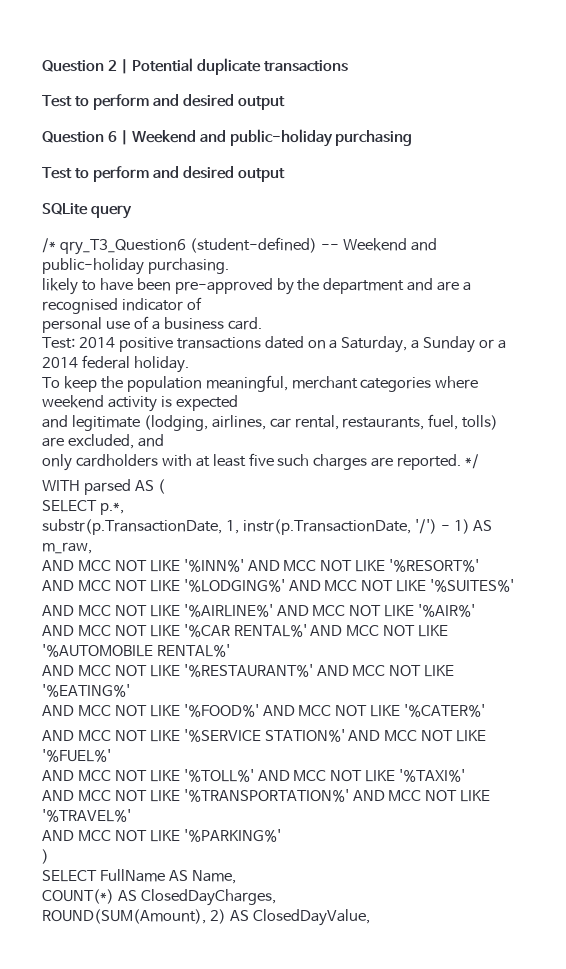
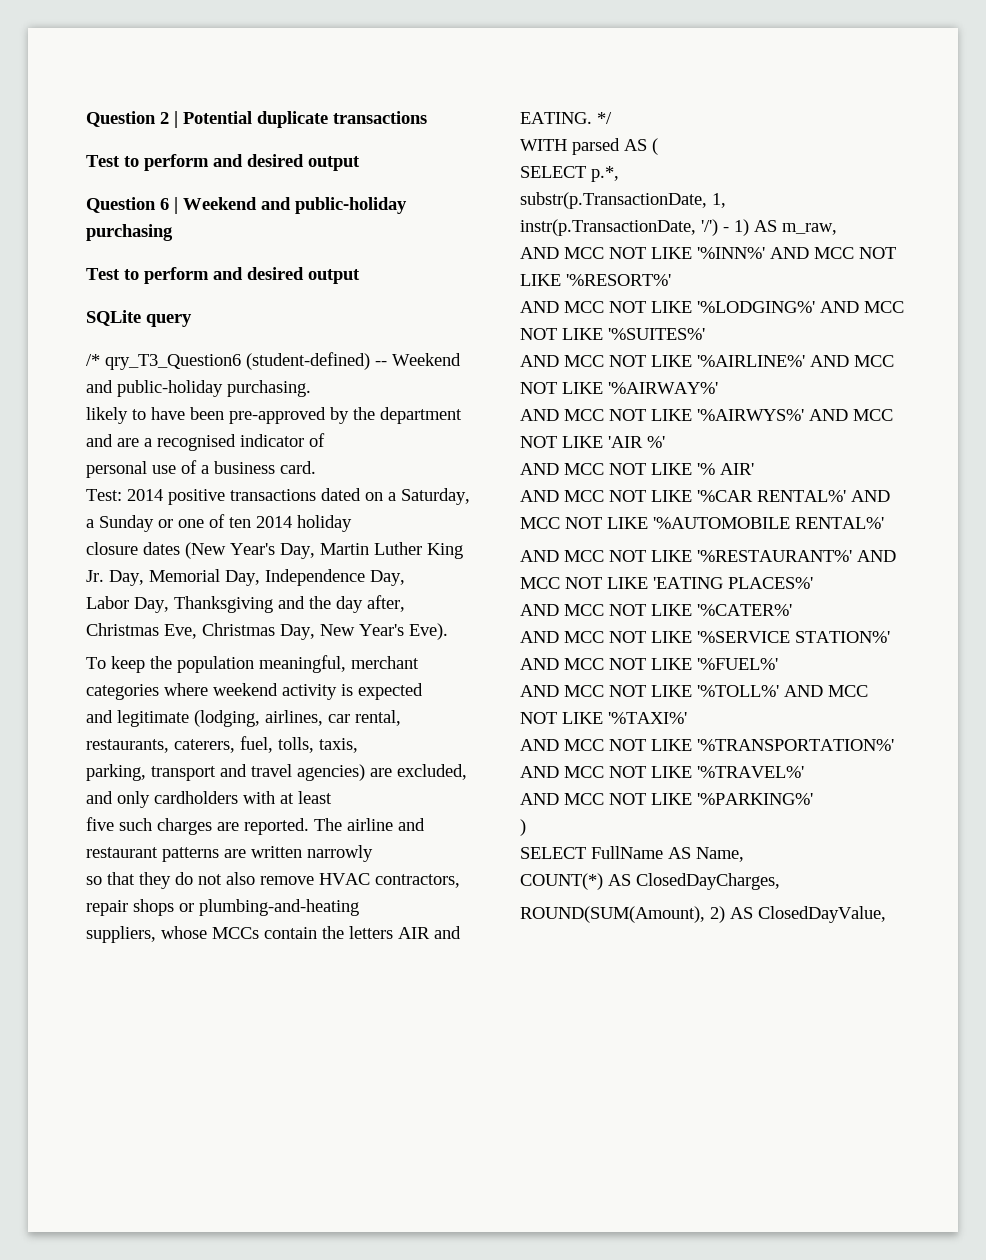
- Test: 2014 positive transactions dated on a Saturday, a Sunday or a 2014 federal holiday.
+ Test: 2014 positive transactions dated on a Saturday, a Sunday or one of ten 2014 holiday
+ closure dates (New Year's Day, Martin Luther King Jr. Day, Memorial Day, Independence Day,
+ Labor Day, Thanksgiving and the day after, Christmas Eve, Christmas Day, New Year's Eve).
- and legitimate (lodging, airlines, car rental, restaurants, fuel, tolls) are excluded, and
- only cardholders with at least five such charges are reported.
+ and legitimate (lodging, airlines, car rental, restaurants, caterers, fuel, tolls, taxis,
+ parking, transport and travel agencies) are excluded, and only cardholders with at least
+ five such charges are reported.
+ The airline and restaurant patterns are written narrowly
+ so that they do not also remove HVAC contractors, repair shops or plumbing-and-heating
+ suppliers, whose MCCs contain the letters AIR and EATING.
- AND MCC NOT LIKE '%AIRLINE%' AND MCC NOT LIKE '%AIR%'
+ AND MCC NOT LIKE '%AIRLINE%' AND MCC NOT LIKE '%AIRWAY%'
+ AND MCC NOT LIKE '%AIRWYS%' AND MCC NOT LIKE 'AIR %'
+ AND MCC NOT LIKE '% AIR'
- AND MCC NOT LIKE '%RESTAURANT%' AND MCC NOT LIKE '%EATING%'
- AND MCC NOT LIKE '%FOOD%' AND MCC NOT LIKE '%CATER%'
+ AND MCC NOT LIKE '%RESTAURANT%' AND MCC NOT LIKE 'EATING PLACES%'
+ AND MCC NOT LIKE '%CATER%'

